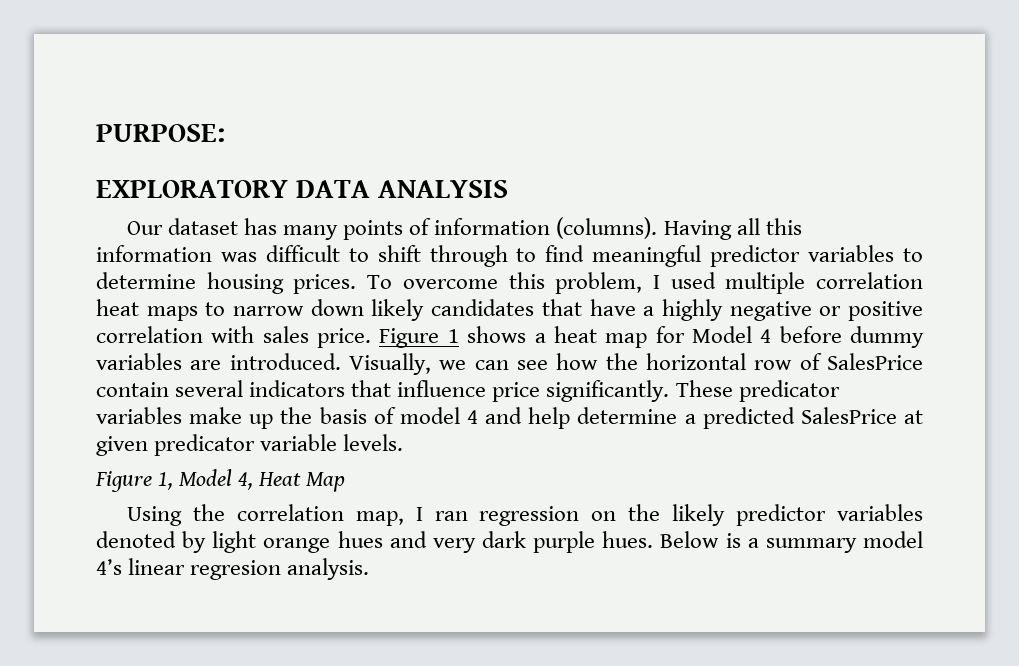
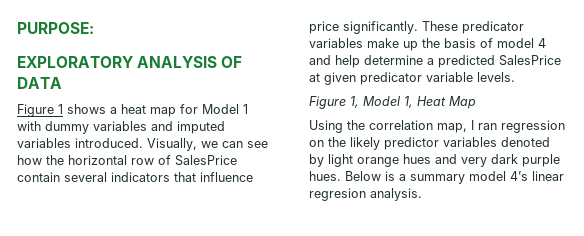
- EXPLORATORY DATA ANALYSIS
- Our dataset has many points of information (columns). Having all this information was difficult to shift through to find meaningful predictor variables to determine housing prices. To overcome this problem, I used multiple correlation heat maps to narrow down likely candidates that have a highly negative or positive correlation with sales price. Figure 1 shows a heat map for Model 4 before dummy variables are introduced.
+ EXPLORATORY ANALYSIS OF DATA
+ Figure 1 shows a heat map for Model 1 with dummy variables and imputed variables introduced.
- Figure 1, Model 4, Heat Map
+ Figure 1, Model 1, Heat Map

